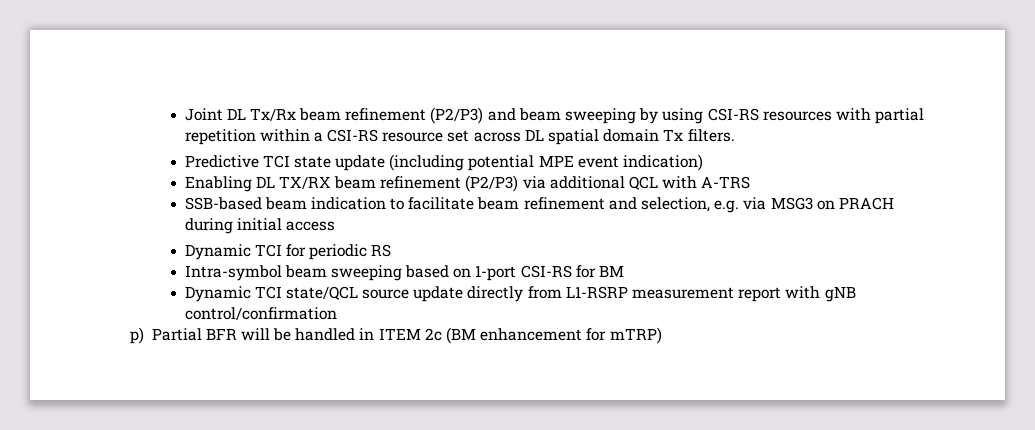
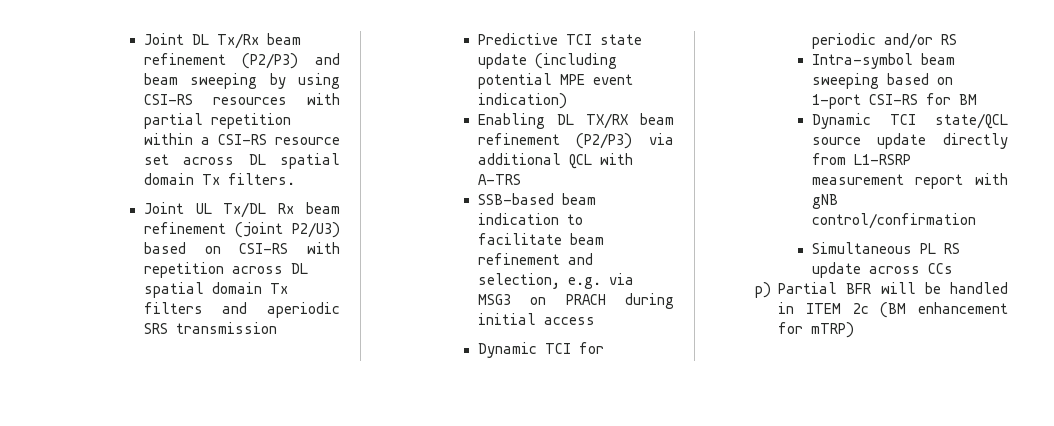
+ Joint UL Tx/DL Rx beam refinement (joint P2/U3) based on CSI-RS with repetition across DL spatial domain Tx filters and aperiodic SRS transmission
- Dynamic TCI for periodic RS
+ Dynamic TCI for periodic and/or RS
+ Simultaneous PL RS update across CCs

